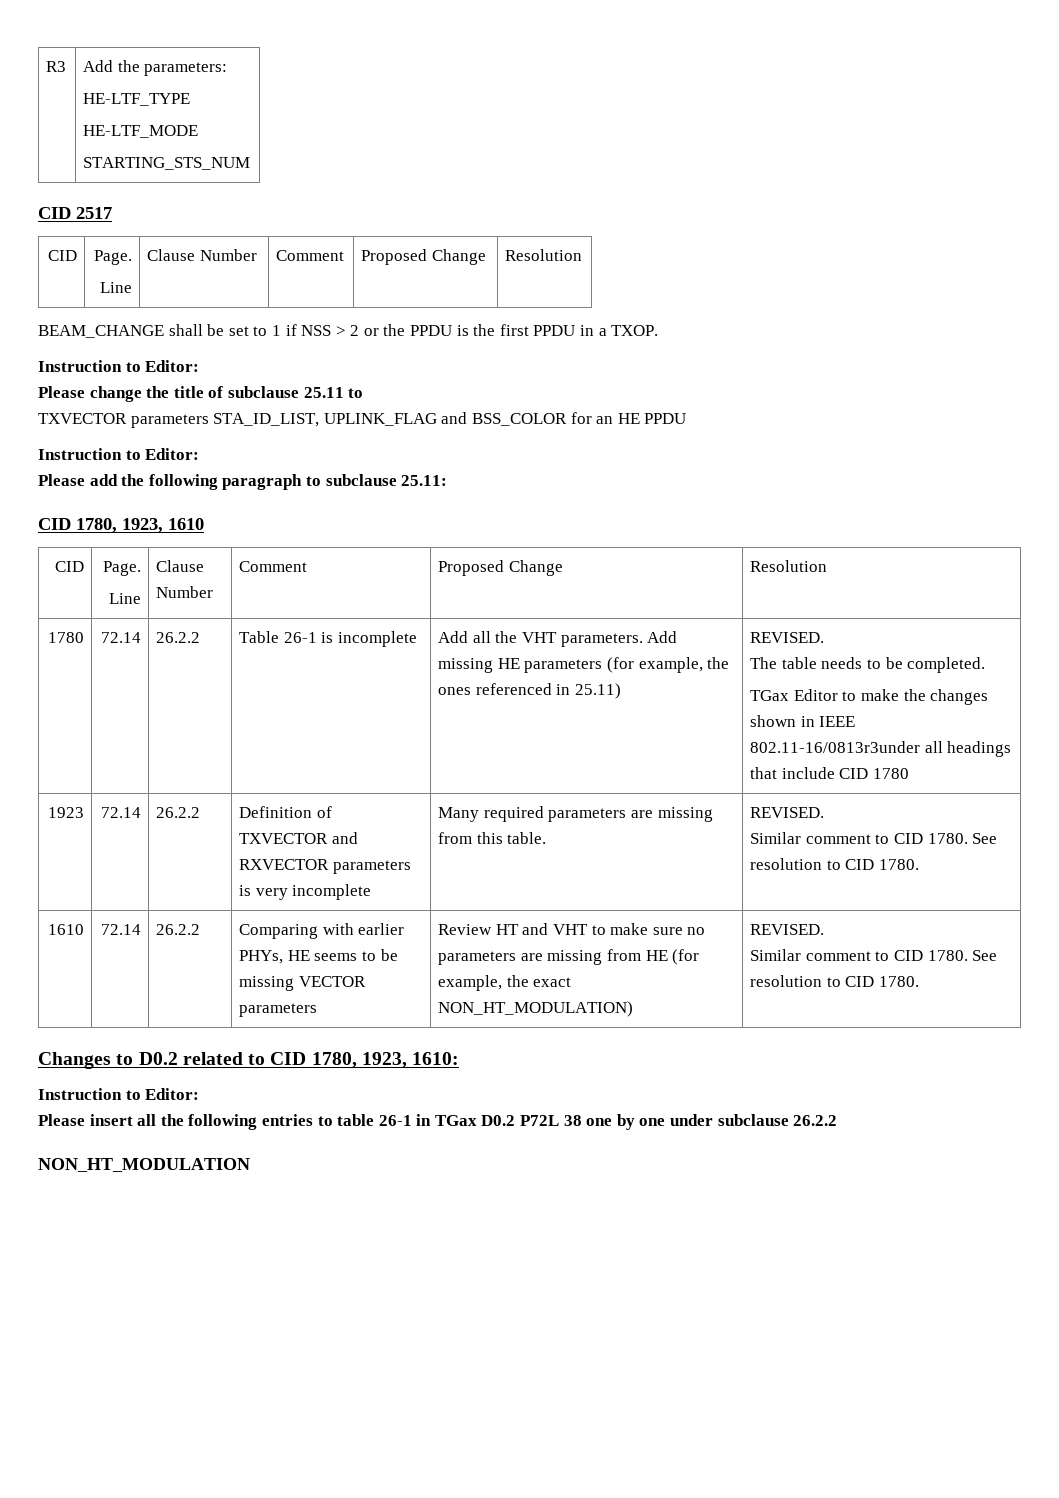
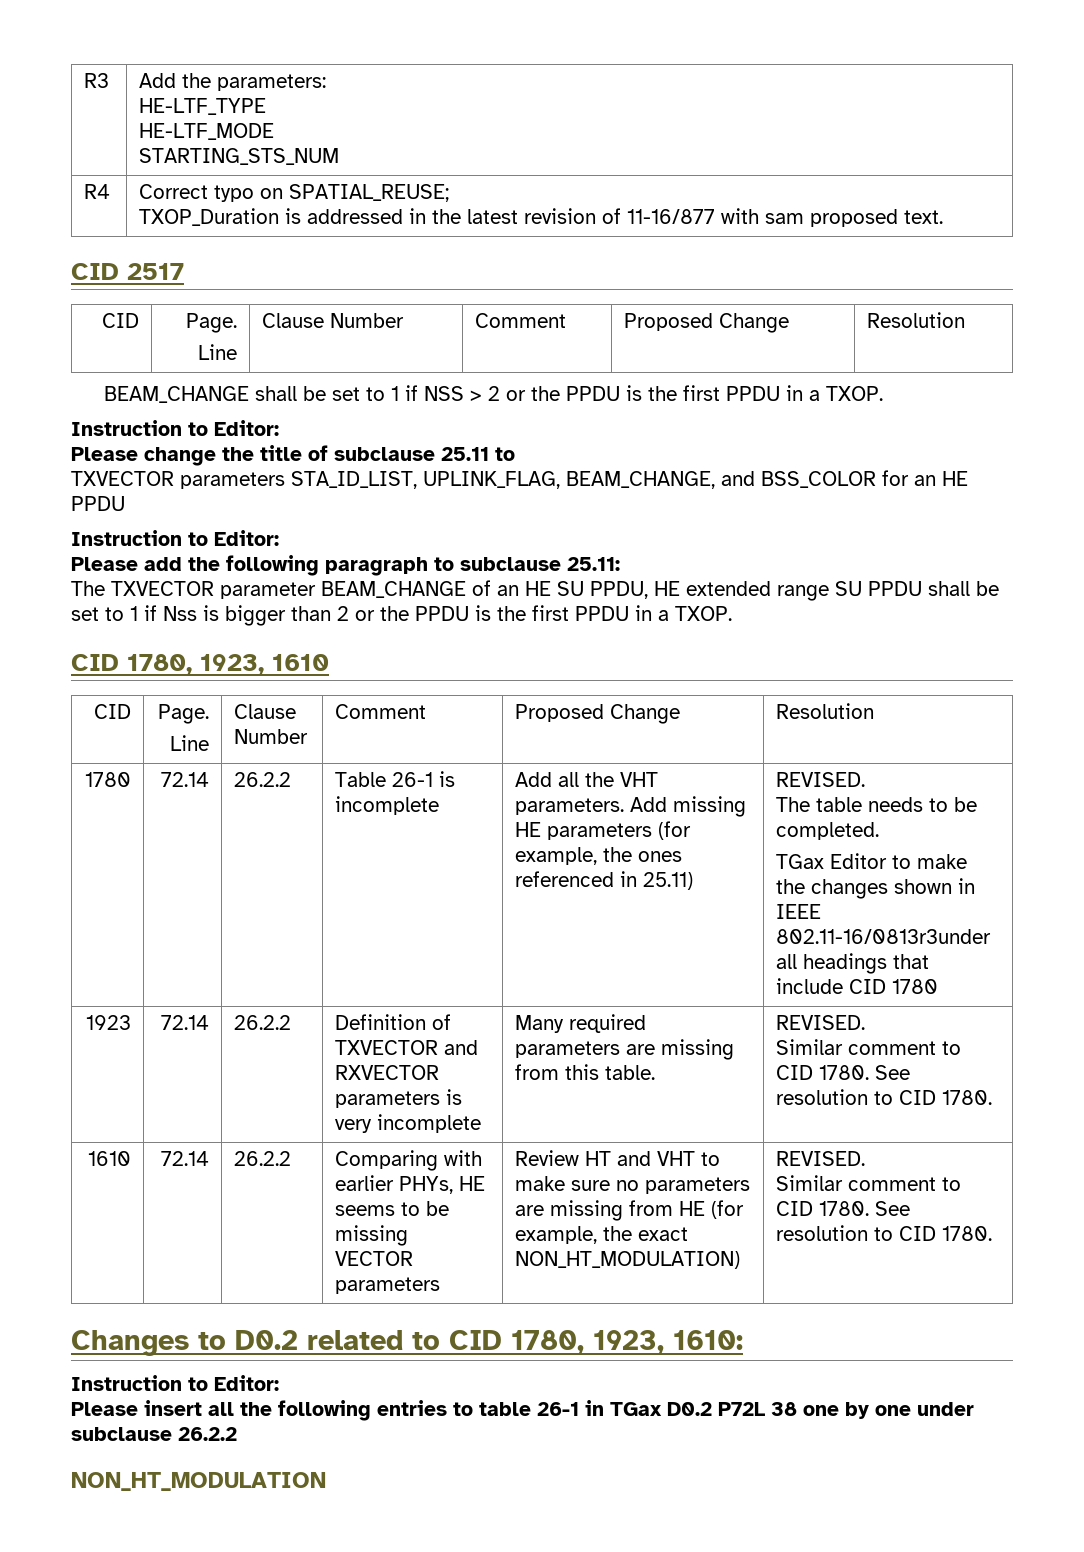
+ R4 | Correct typo on SPATIAL_REUSE;
+ TXOP_Duration is addressed in the latest revision of 11-16/877 with sam proposed text.
- TXVECTOR parameters STA_ID_LIST, UPLINK_FLAG and BSS_COLOR for an HE PPDU
+ TXVECTOR parameters STA_ID_LIST, UPLINK_FLAG, BEAM_CHANGE, and BSS_COLOR for an HE PPDU
+ The TXVECTOR parameter BEAM_CHANGE of an HE SU PPDU, HE extended range SU PPDU shall be set to 1 if Nss is bigger than 2 or the PPDU is the first PPDU in a TXOP.

